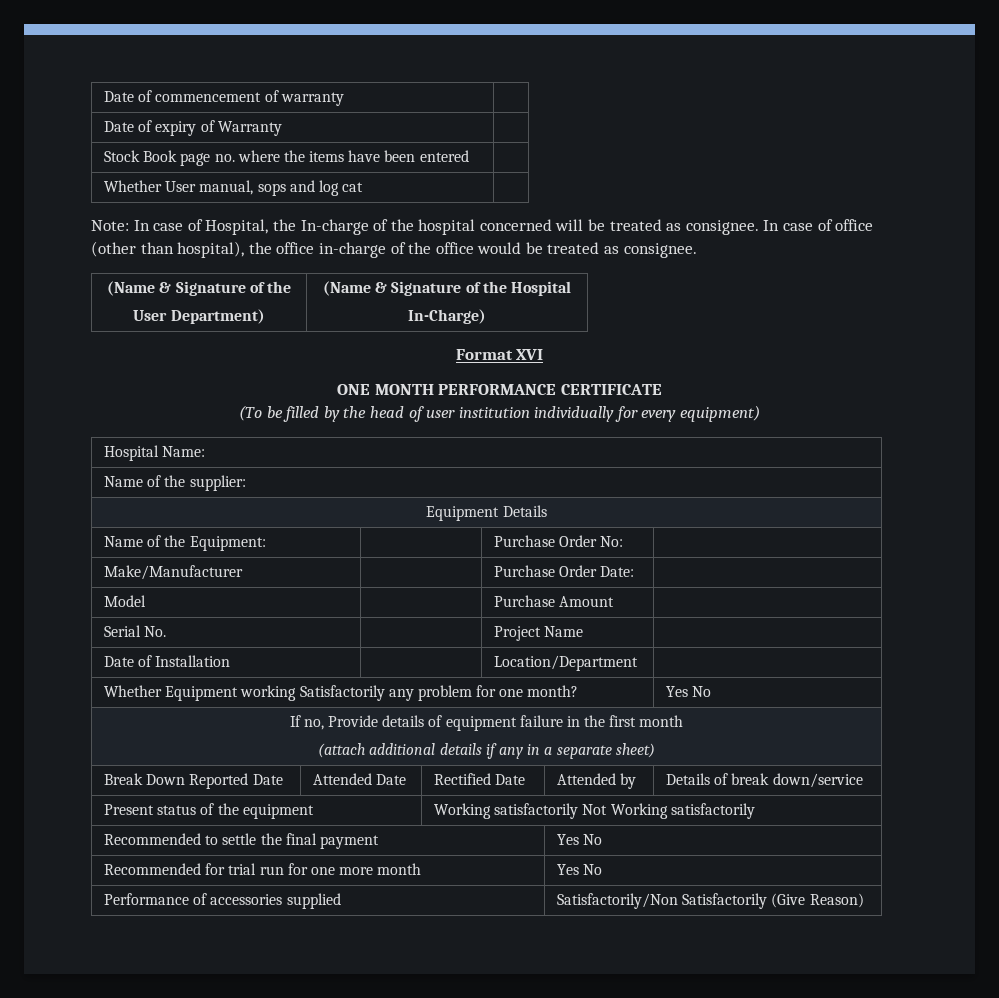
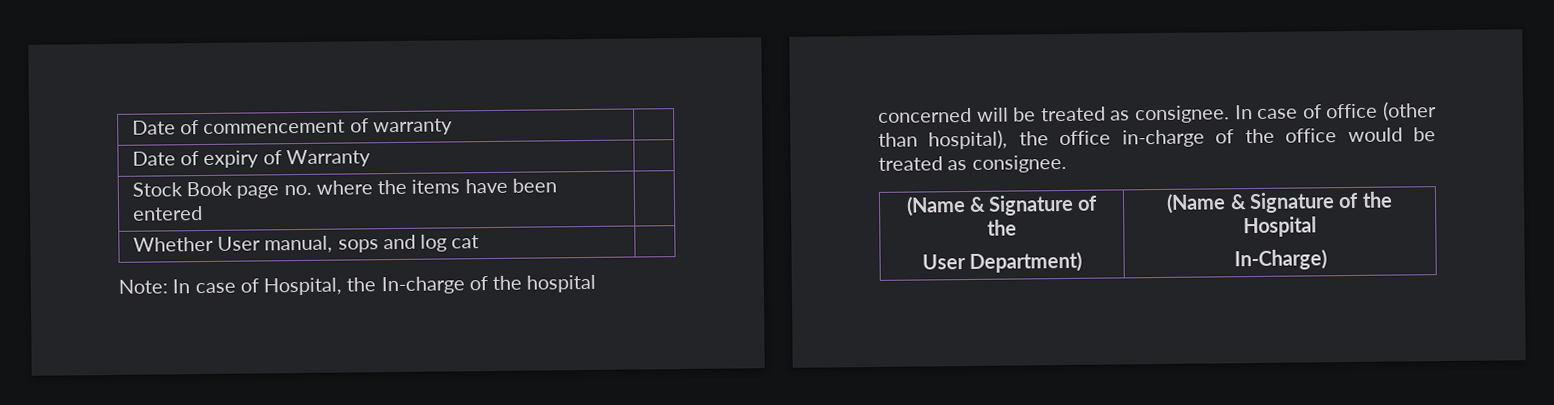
- Format XVI
- ONE MONTH PERFORMANCE CERTIFICATE
- (To be filled by the head of user institution individually for every equipment)
- Hospital Name:
- Name of the supplier:
- Equipment Details
- Name of the Equipment: | | Purchase Order No: |
- Make/Manufacturer | | Purchase Order Date: |
- Model | | Purchase Amount |
- Serial No. | | Project Name |
- Date of Installation | | Location/Department |
- Whether Equipment working Satisfactorily any problem for one month? | Yes No
- If no, Provide details of equipment failure in the first month
- (attach additional details if any in a separate sheet)
- Break Down Reported Date | Attended Date | Rectified Date | Attended by | Details of break down/service
- Present status of the equipment | Working satisfactorily Not Working satisfactorily
- Recommended to settle the final payment | Yes No
- Recommended for trial run for one more month | Yes No
- Performance of accessories supplied | Satisfactorily/Non Satisfactorily (Give Reason)

